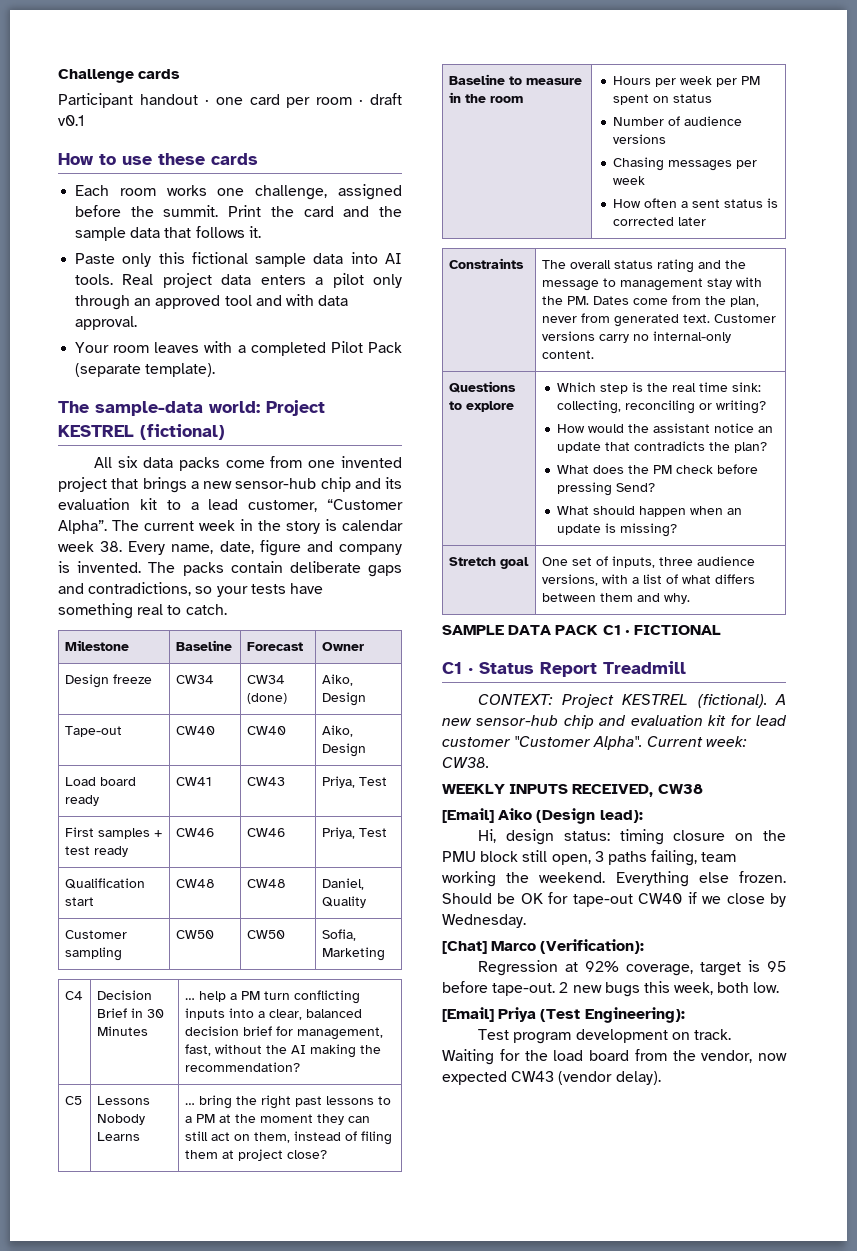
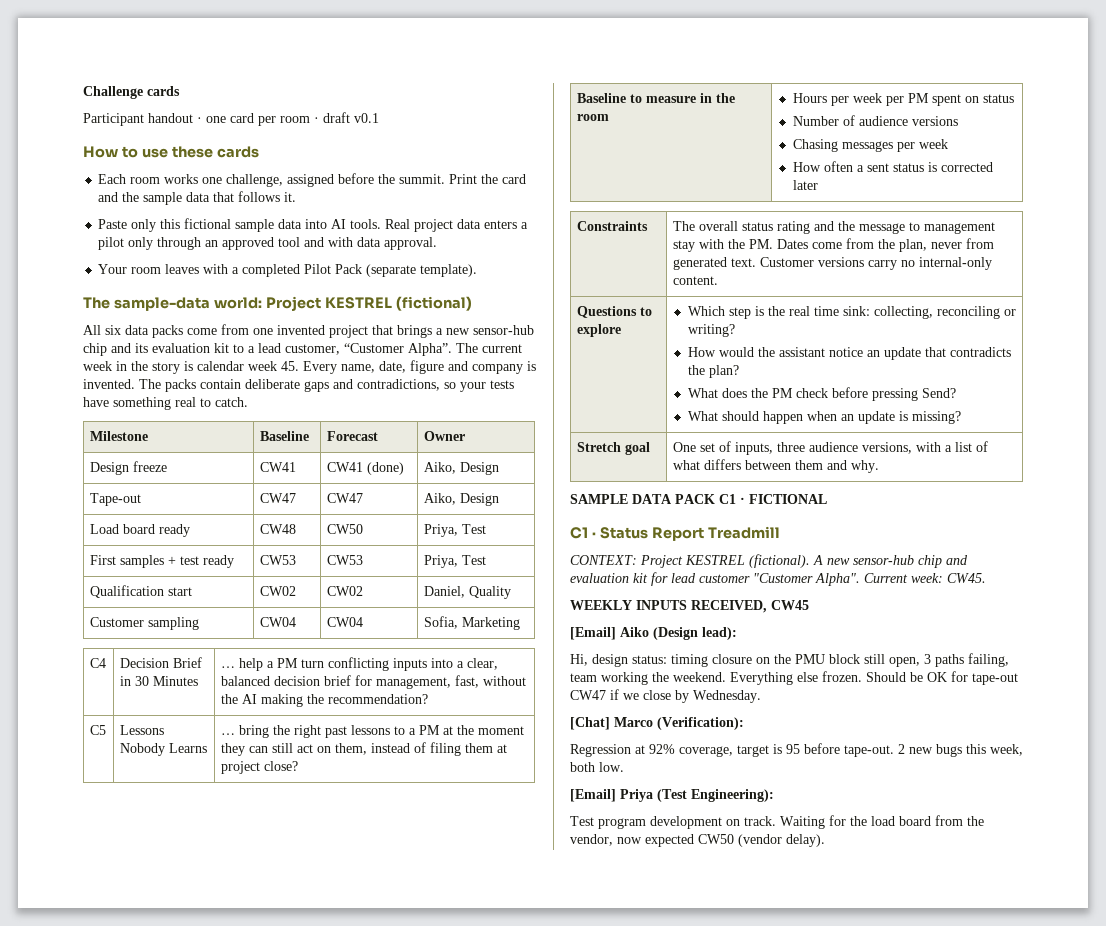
- The current week in the story is calendar week 38. Every name, date, figure and company is invented.
+ The current week in the story is calendar week 45. Every name, date, figure and company is invented.
- Design freeze | CW34 | CW34 (done) | Aiko, Design
+ Design freeze | CW41 | CW41 (done) | Aiko, Design
- Tape-out | CW40 | CW40 | Aiko, Design
+ Tape-out | CW47 | CW47 | Aiko, Design
- Load board ready | CW41 | CW43 | Priya, Test
+ Load board ready | CW48 | CW50 | Priya, Test
- First samples + test ready | CW46 | CW46 | Priya, Test
+ First samples + test ready | CW53 | CW53 | Priya, Test
- Qualification start | CW48 | CW48 | Daniel, Quality
+ Qualification start | CW02 | CW02 | Daniel, Quality
- Customer sampling | CW50 | CW50 | Sofia, Marketing
+ Customer sampling | CW04 | CW04 | Sofia, Marketing
- Current week: CW38.
+ Current week: CW45.
- WEEKLY INPUTS RECEIVED, CW38
+ WEEKLY INPUTS RECEIVED, CW45
- Should be OK for tape-out CW40 if we close by Wednesday.
+ Should be OK for tape-out CW47 if we close by Wednesday.
- Waiting for the load board from the vendor, now expected CW43 (vendor delay).
+ Waiting for the load board from the vendor, now expected CW50 (vendor delay).

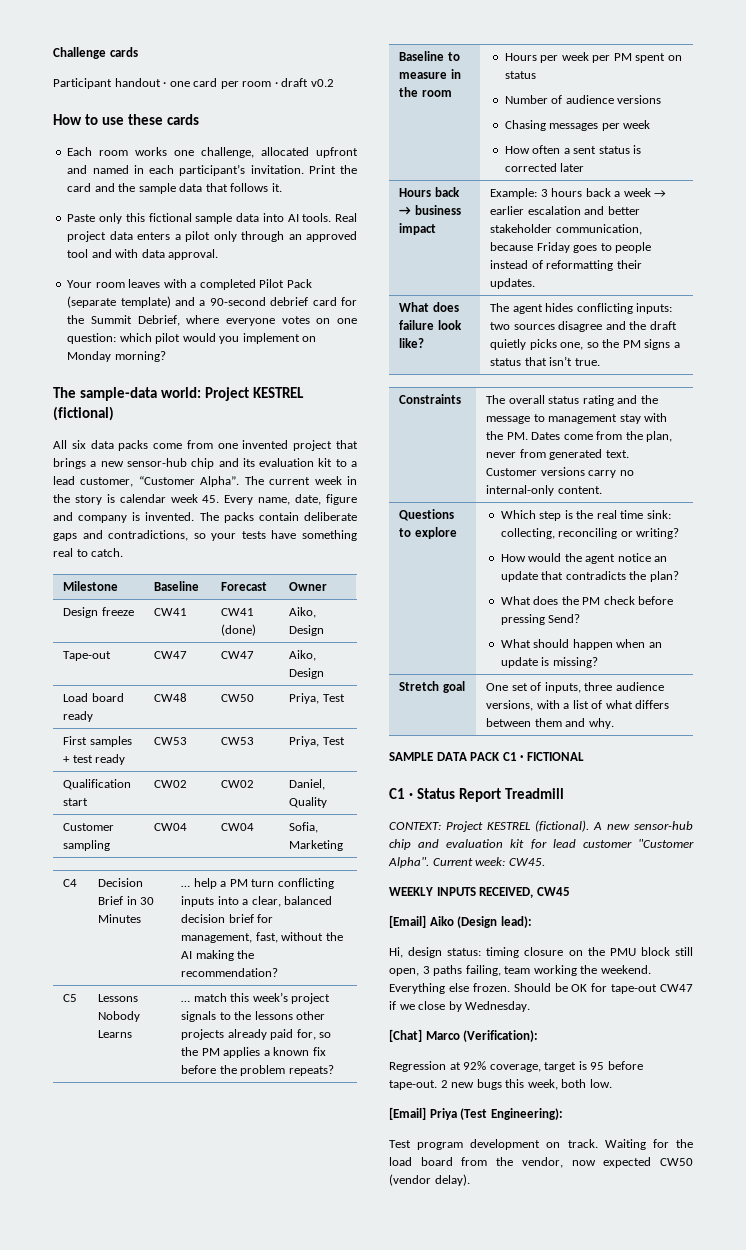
- Participant handout · one card per room · draft v0.1
+ Participant handout · one card per room · draft v0.2
- Each room works one challenge, assigned before the summit.
+ Each room works one challenge, allocated upfront and named in each participant’s invitation.
- Your room leaves with a completed Pilot Pack (separate template).
+ Your room leaves with a completed Pilot Pack (separate template) and a 90-second debrief card for the Summit Debrief, where everyone votes on one question: which pilot would you implement on Monday morning?
- C5 | Lessons Nobody Learns | … bring the right past lessons to a PM at the moment they can still act on them, instead of filing them at project close?
+ C5 | Lessons Nobody Learns | … match this week’s project signals to the lessons other projects already paid for, so the PM applies a known fix before the problem repeats?
+ Hours back → business impact | Example: 3 hours back a week → earlier escalation and better stakeholder communication, because Friday goes to people instead of reformatting their updates.
+ What does failure look like? | The agent hides conflicting inputs: two sources disagree and the draft quietly picks one, so the PM signs a status that isn’t true.
- How would the assistant notice an update that contradicts the plan?
+ How would the agent notice an update that contradicts the plan?

